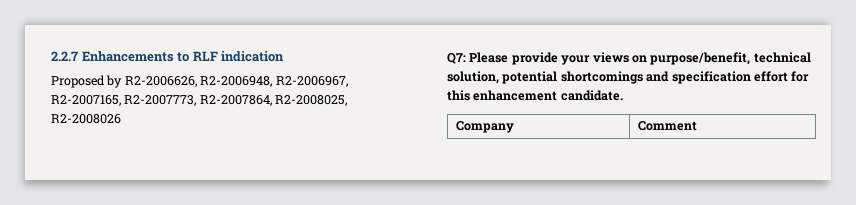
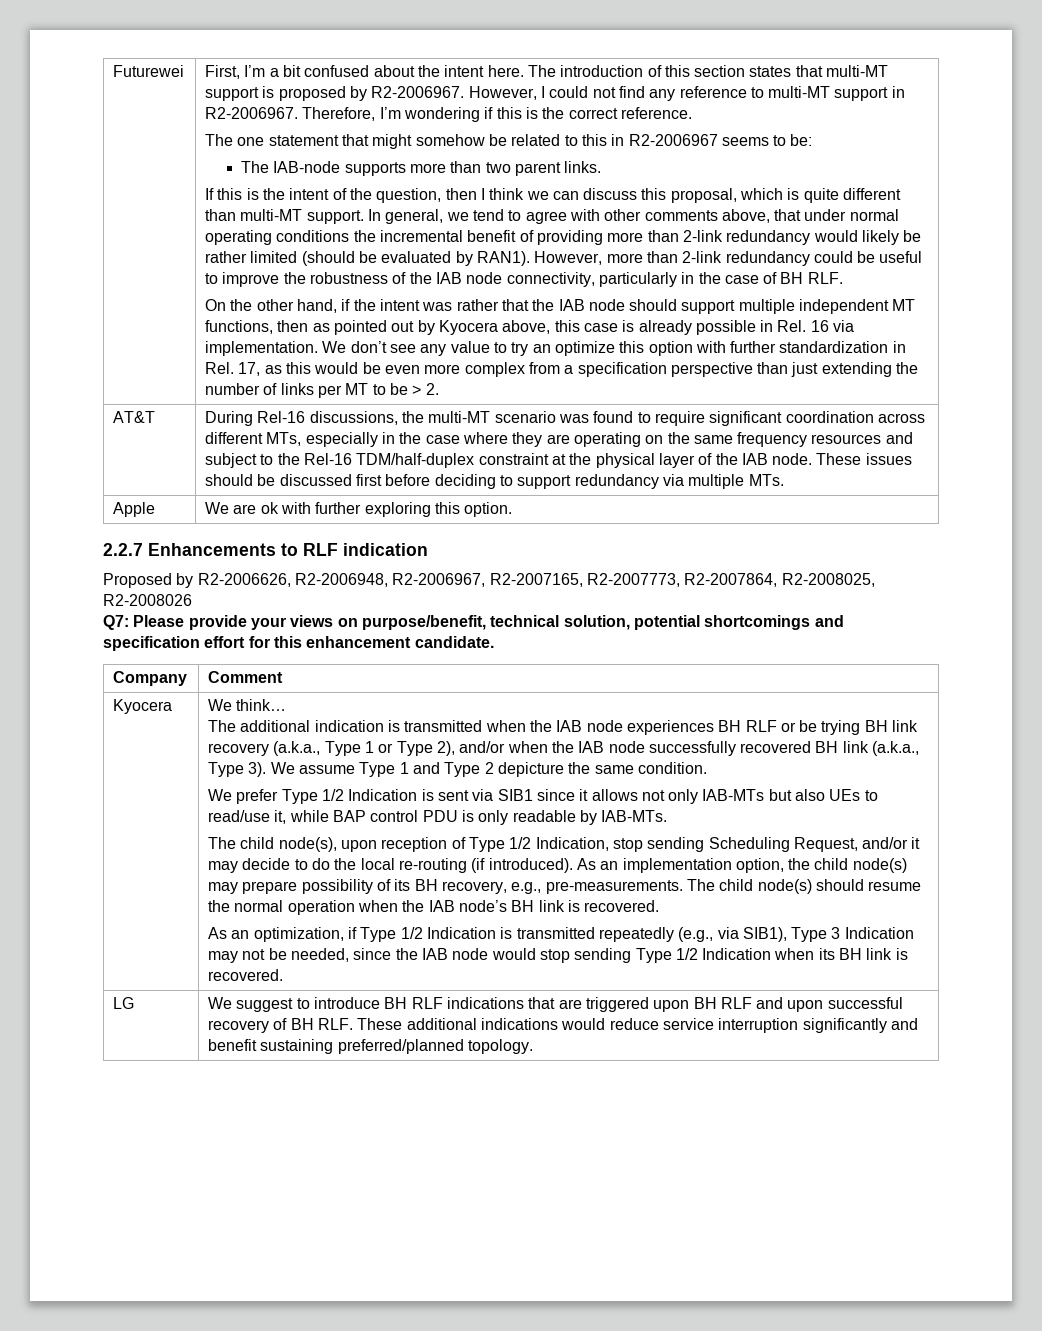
+ Futurewei | First, I’m a bit confused about the intent here. The introduction of this section states that multi-MT support is proposed by R2-2006967. However, I could not find any reference to multi-MT support in R2-2006967. Therefore, I’m wondering if this is the correct reference.
+ The one statement that might somehow be related to this in R2-2006967 seems to be:
+ The IAB-node supports more than two parent links.
+ If this is the intent of the question, then I think we can discuss this proposal, which is quite different than multi-MT support. In general, we tend to agree with other comments above, that under normal operating conditions the incremental benefit of providing more than 2-link redundancy would likely be rather limited (should be evaluated by RAN1). However, more than 2-link redundancy could be useful to improve the robustness of the IAB node connectivity, particularly in the case of BH RLF.
+ On the other hand, if the intent was rather that the IAB node should support multiple independent MT functions, then as pointed out by Kyocera above, this case is already possible in Rel. 16 via implementation. We don’t see any value to try an optimize this option with further standardization in Rel. 17, as this would be even more complex from a specification perspective than just extending the number of links per MT to be > 2.
+ AT&T | During Rel-16 discussions, the multi-MT scenario was found to require significant coordination across different MTs, especially in the case where they are operating on the same frequency resources and subject to the Rel-16 TDM/half-duplex constraint at the physical layer of the IAB node. These issues should be discussed first before deciding to support redundancy via multiple MTs.
+ Apple | We are ok with further exploring this option.
+ Kyocera | We think…
+ The additional indication is transmitted when the IAB node experiences BH RLF or be trying BH link recovery (a.k.a., Type 1 or Type 2), and/or when the IAB node successfully recovered BH link (a.k.a., Type 3). We assume Type 1 and Type 2 depicture the same condition.
+ We prefer Type 1/2 Indication is sent via SIB1 since it allows not only IAB-MTs but also UEs to read/use it, while BAP control PDU is only readable by IAB-MTs.
+ The child node(s), upon reception of Type 1/2 Indication, stop sending Scheduling Request, and/or it may decide to do the local re-routing (if introduced). As an implementation option, the child node(s) may prepare possibility of its BH recovery, e.g., pre-measurements. The child node(s) should resume the normal operation when the IAB node’s BH link is recovered.
+ As an optimization, if Type 1/2 Indication is transmitted repeatedly (e.g., via SIB1), Type 3 Indication may not be needed, since the IAB node would stop sending Type 1/2 Indication when its BH link is recovered.
+ LG | We suggest to introduce BH RLF indications that are triggered upon BH RLF and upon successful recovery of BH RLF. These additional indications would reduce service interruption significantly and benefit sustaining preferred/planned topology.

